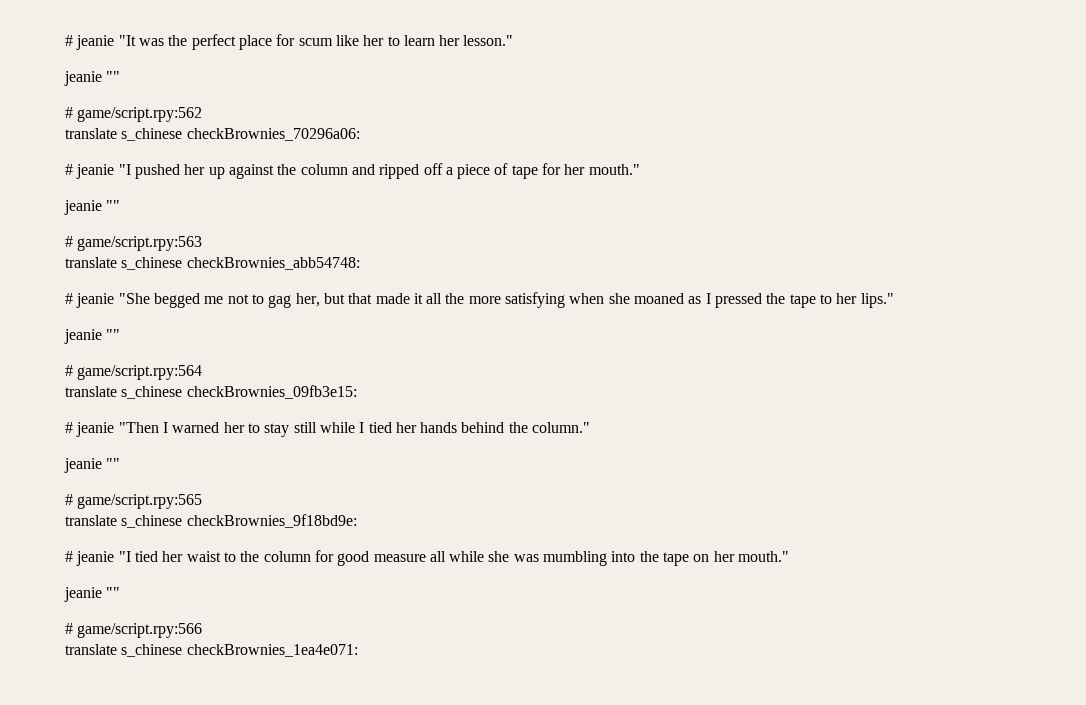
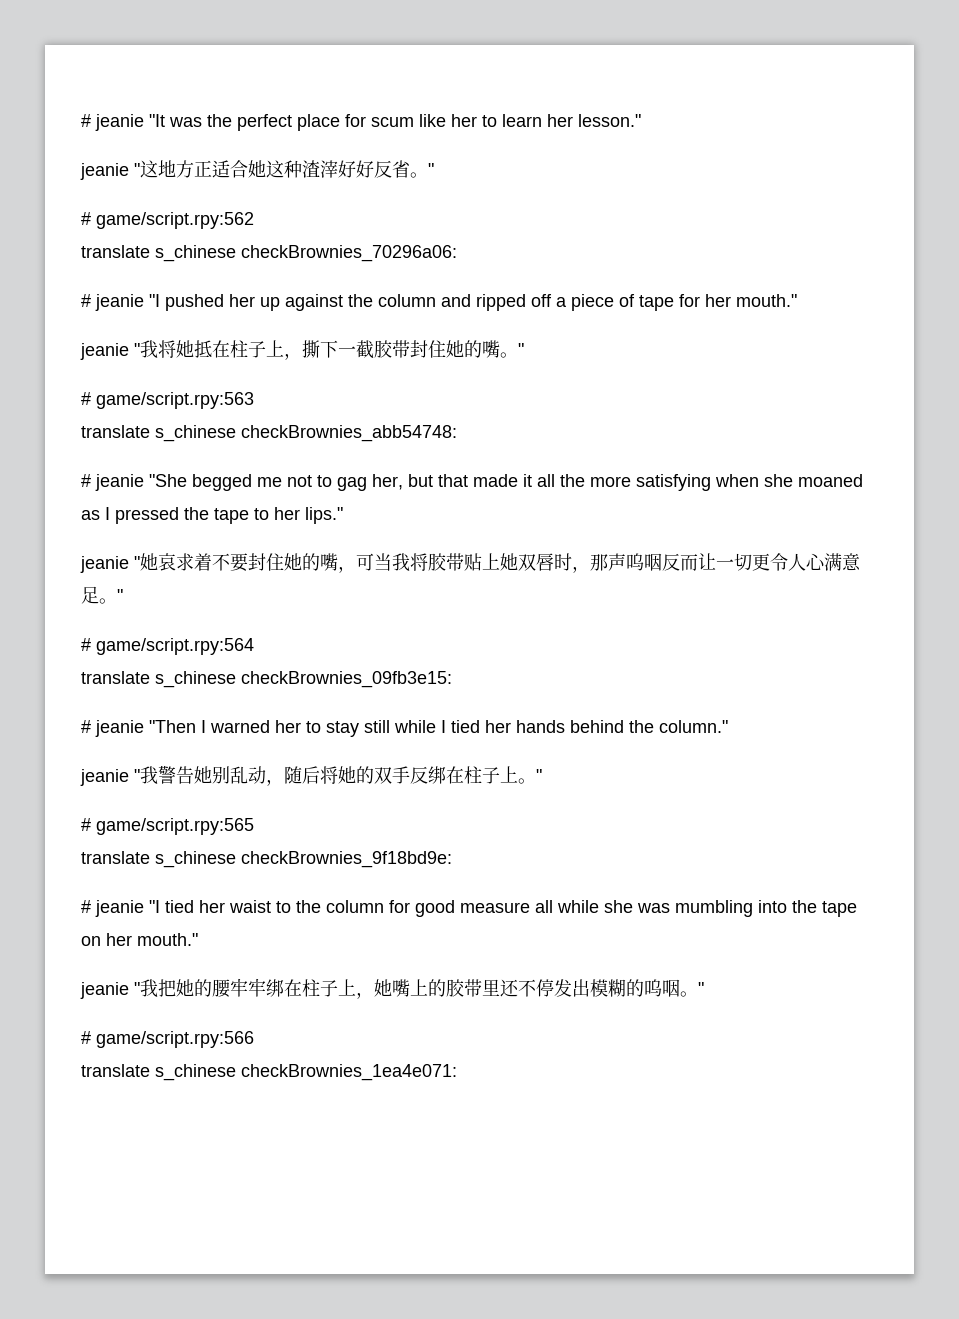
  # jeanie "It was the perfect place for scum like her to learn her lesson."
- jeanie ""
+ jeanie "这地方正适合她这种渣滓好好反省。"
  # jeanie "I pushed her up against the column and ripped off a piece of tape for her mouth."
- jeanie ""
+ jeanie "我将她抵在柱子上，撕下一截胶带封住她的嘴。"
  # jeanie "She begged me not to gag her, but that made it all the more satisfying when she moaned as I pressed the tape to her lips."
- jeanie ""
+ jeanie "她哀求着不要封住她的嘴，可当我将胶带贴上她双唇时，那声呜咽反而让一切更令人心满意足。"
  # jeanie "Then I warned her to stay still while I tied her hands behind the column."
- jeanie ""
+ jeanie "我警告她别乱动，随后将她的双手反绑在柱子上。"
  # jeanie "I tied her waist to the column for good measure all while she was mumbling into the tape on her mouth."
- jeanie ""
+ jeanie "我把她的腰牢牢绑在柱子上，她嘴上的胶带里还不停发出模糊的呜咽。"

